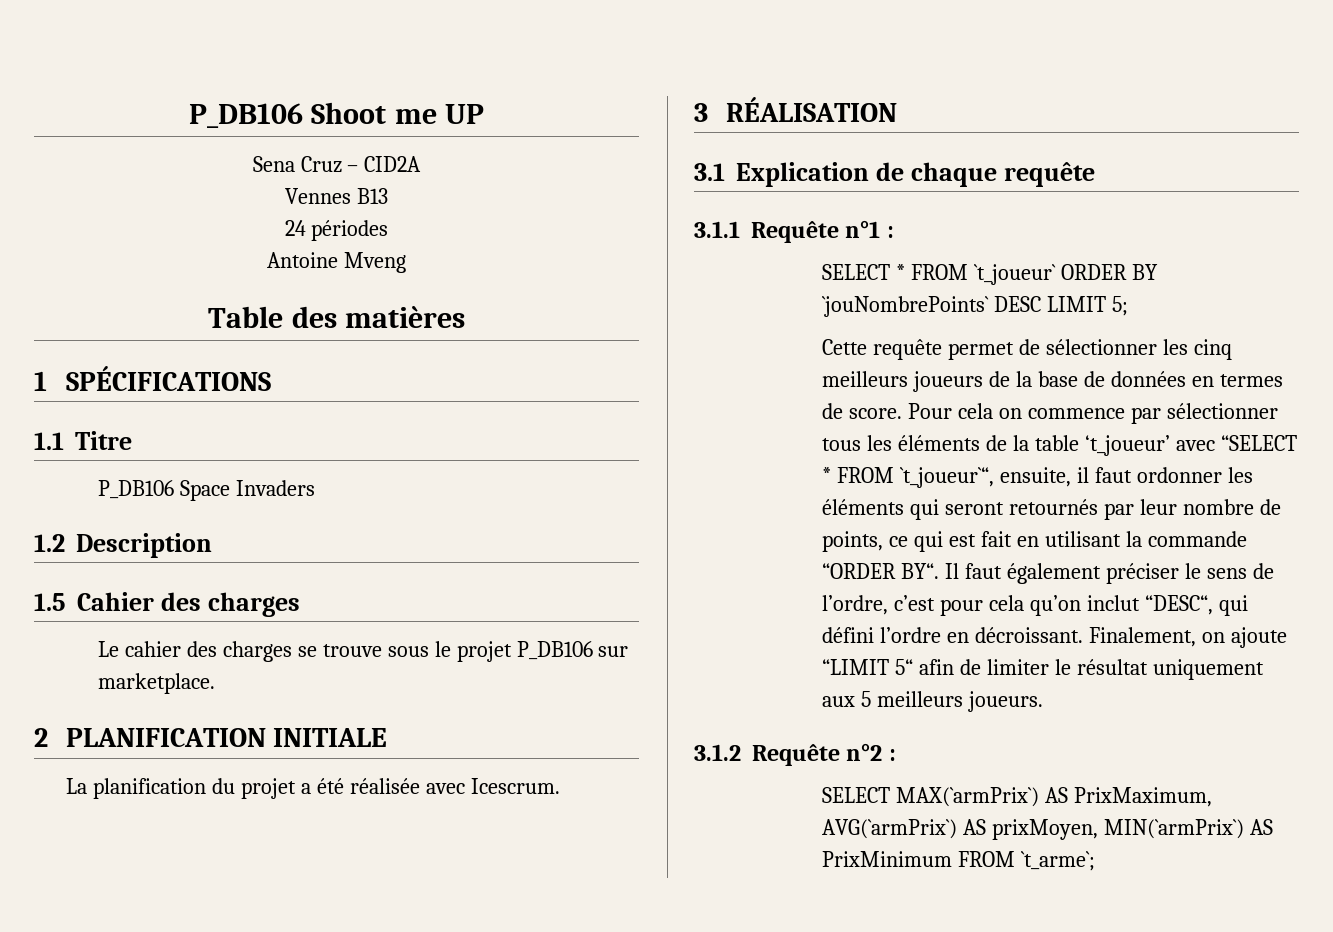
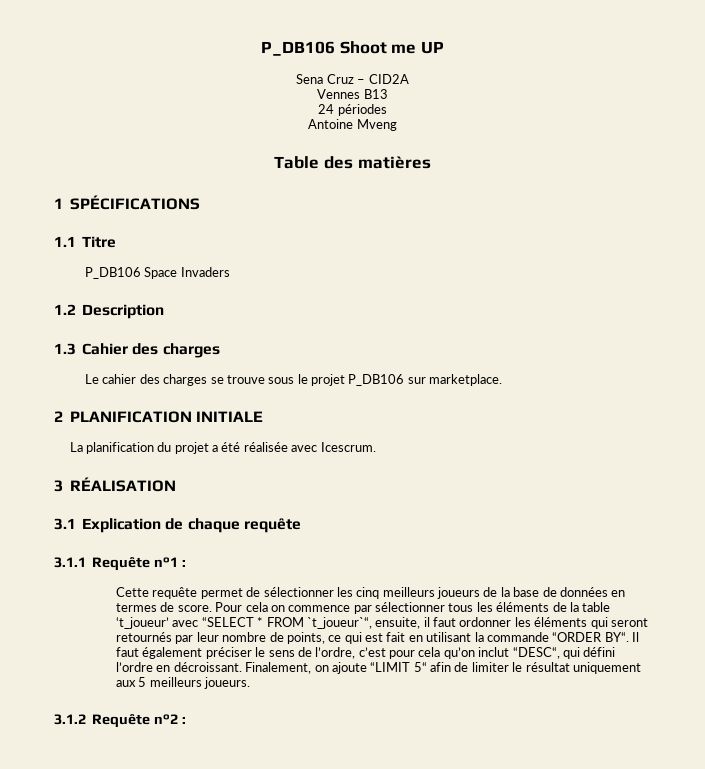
- 1.5 Cahier des charges
+ 1.3 Cahier des charges
- SELECT * FROM `t_joueur` ORDER BY `jouNombrePoints` DESC LIMIT 5;
- SELECT MAX(`armPrix`) AS PrixMaximum, AVG(`armPrix`) AS prixMoyen, MIN(`armPrix`) AS PrixMinimum FROM `t_arme`;

